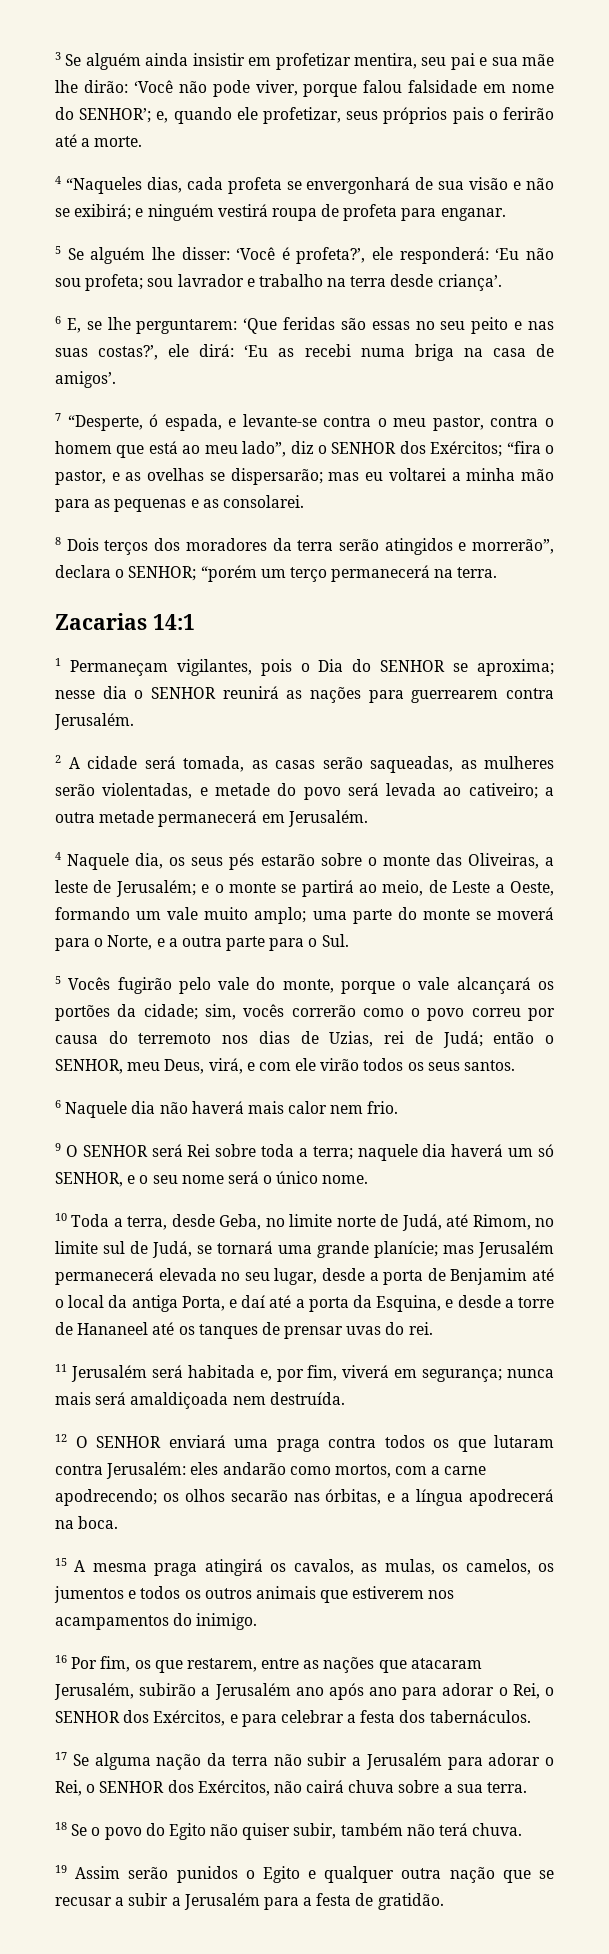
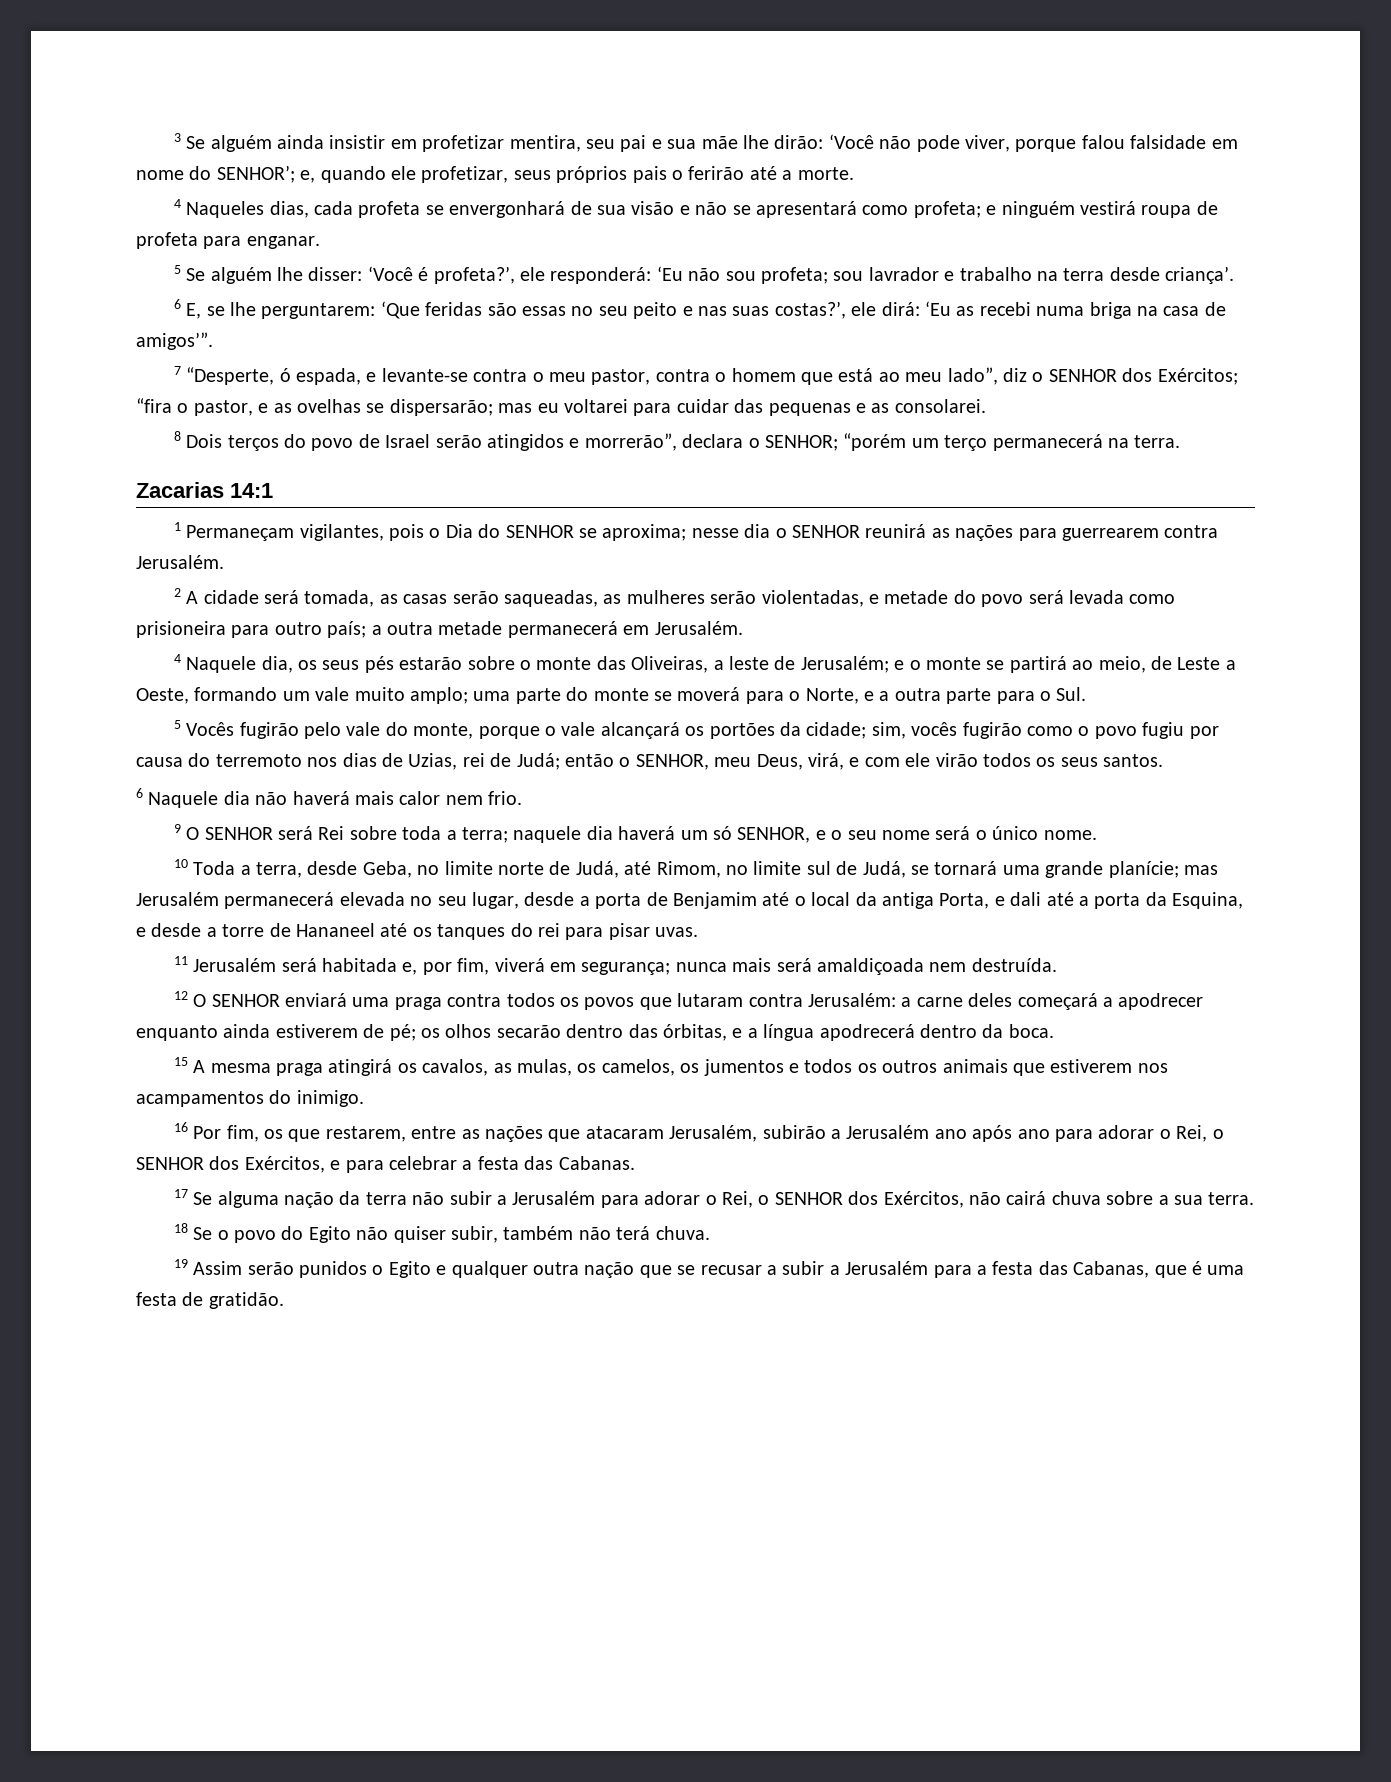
- 4 “Naqueles dias, cada profeta se envergonhará de sua visão e não se exibirá; e ninguém vestirá roupa de profeta para enganar.
+ 4 Naqueles dias, cada profeta se envergonhará de sua visão e não se apresentará como profeta; e ninguém vestirá roupa de profeta para enganar.
- 6 E, se lhe perguntarem: ‘Que feridas são essas no seu peito e nas suas costas?’, ele dirá: ‘Eu as recebi numa briga na casa de amigos’.
+ 6 E, se lhe perguntarem: ‘Que feridas são essas no seu peito e nas suas costas?’, ele dirá: ‘Eu as recebi numa briga na casa de amigos’”.
- 7 “Desperte, ó espada, e levante-se contra o meu pastor, contra o homem que está ao meu lado”, diz o SENHOR dos Exércitos; “fira o pastor, e as ovelhas se dispersarão; mas eu voltarei a minha mão para as pequenas e as consolarei.
+ 7 “Desperte, ó espada, e levante-se contra o meu pastor, contra o homem que está ao meu lado”, diz o SENHOR dos Exércitos; “fira o pastor, e as ovelhas se dispersarão; mas eu voltarei para cuidar das pequenas e as consolarei.
- 8 Dois terços dos moradores da terra serão atingidos e morrerão”, declara o SENHOR; “porém um terço permanecerá na terra.
+ 8 Dois terços do povo de Israel serão atingidos e morrerão”, declara o SENHOR; “porém um terço permanecerá na terra.
- 2 A cidade será tomada, as casas serão saqueadas, as mulheres serão violentadas, e metade do povo será levada ao cativeiro; a outra metade permanecerá em Jerusalém.
+ 2 A cidade será tomada, as casas serão saqueadas, as mulheres serão violentadas, e metade do povo será levada como prisioneira para outro país; a outra metade permanecerá em Jerusalém.
- 5 Vocês fugirão pelo vale do monte, porque o vale alcançará os portões da cidade; sim, vocês correrão como o povo correu por causa do terremoto nos dias de Uzias, rei de Judá; então o SENHOR, meu Deus, virá, e com ele virão todos os seus santos.
+ 5 Vocês fugirão pelo vale do monte, porque o vale alcançará os portões da cidade; sim, vocês fugirão como o povo fugiu por causa do terremoto nos dias de Uzias, rei de Judá; então o SENHOR, meu Deus, virá, e com ele virão todos os seus santos.
- 10 Toda a terra, desde Geba, no limite norte de Judá, até Rimom, no limite sul de Judá, se tornará uma grande planície; mas Jerusalém permanecerá elevada no seu lugar, desde a porta de Benjamim até o local da antiga Porta, e daí até a porta da Esquina, e desde a torre de Hananeel até os tanques de prensar uvas do rei.
+ 10 Toda a terra, desde Geba, no limite norte de Judá, até Rimom, no limite sul de Judá, se tornará uma grande planície; mas Jerusalém permanecerá elevada no seu lugar, desde a porta de Benjamim até o local da antiga Porta, e dali até a porta da Esquina, e desde a torre de Hananeel até os tanques do rei para pisar uvas.
- 12 O SENHOR enviará uma praga contra todos os que lutaram contra Jerusalém: eles andarão como mortos, com a carne apodrecendo; os olhos secarão nas órbitas, e a língua apodrecerá na boca.
+ 12 O SENHOR enviará uma praga contra todos os povos que lutaram contra Jerusalém: a carne deles começará a apodrecer enquanto ainda estiverem de pé; os olhos secarão dentro das órbitas, e a língua apodrecerá dentro da boca.
- 16 Por fim, os que restarem, entre as nações que atacaram Jerusalém, subirão a Jerusalém ano após ano para adorar o Rei, o SENHOR dos Exércitos, e para celebrar a festa dos tabernáculos.
+ 16 Por fim, os que restarem, entre as nações que atacaram Jerusalém, subirão a Jerusalém ano após ano para adorar o Rei, o SENHOR dos Exércitos, e para celebrar a festa das Cabanas.
- 19 Assim serão punidos o Egito e qualquer outra nação que se recusar a subir a Jerusalém para a festa de gratidão.
+ 19 Assim serão punidos o Egito e qualquer outra nação que se recusar a subir a Jerusalém para a festa das Cabanas, que é uma festa de gratidão.

